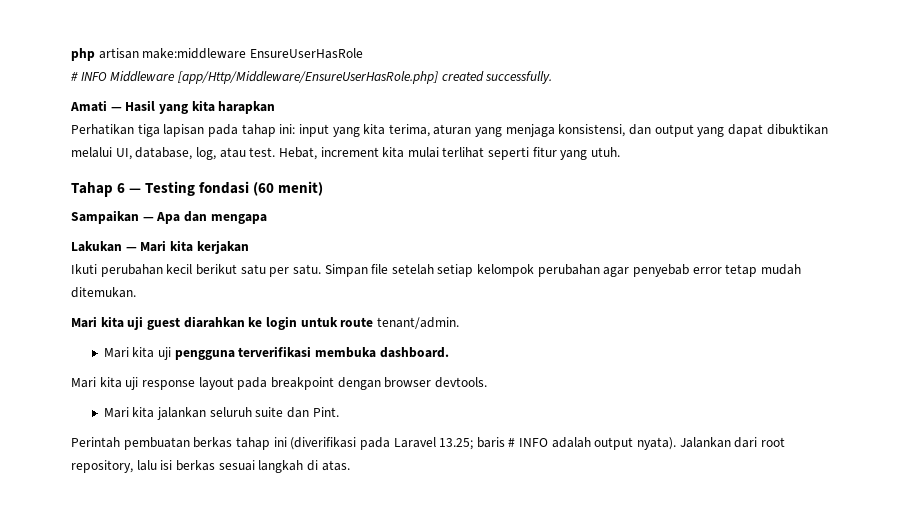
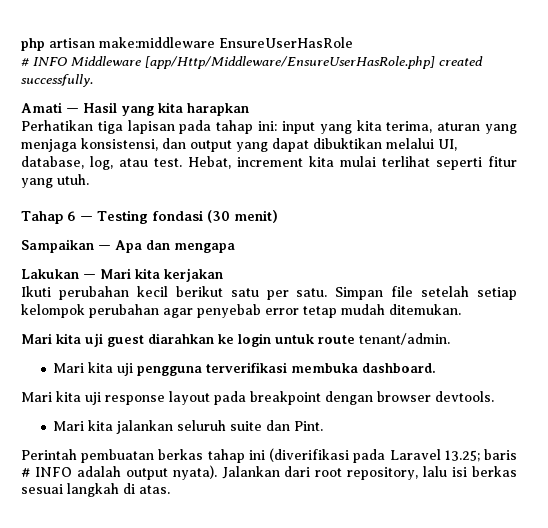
- Tahap 6 — Testing fondasi (60 menit)
+ Tahap 6 — Testing fondasi (30 menit)

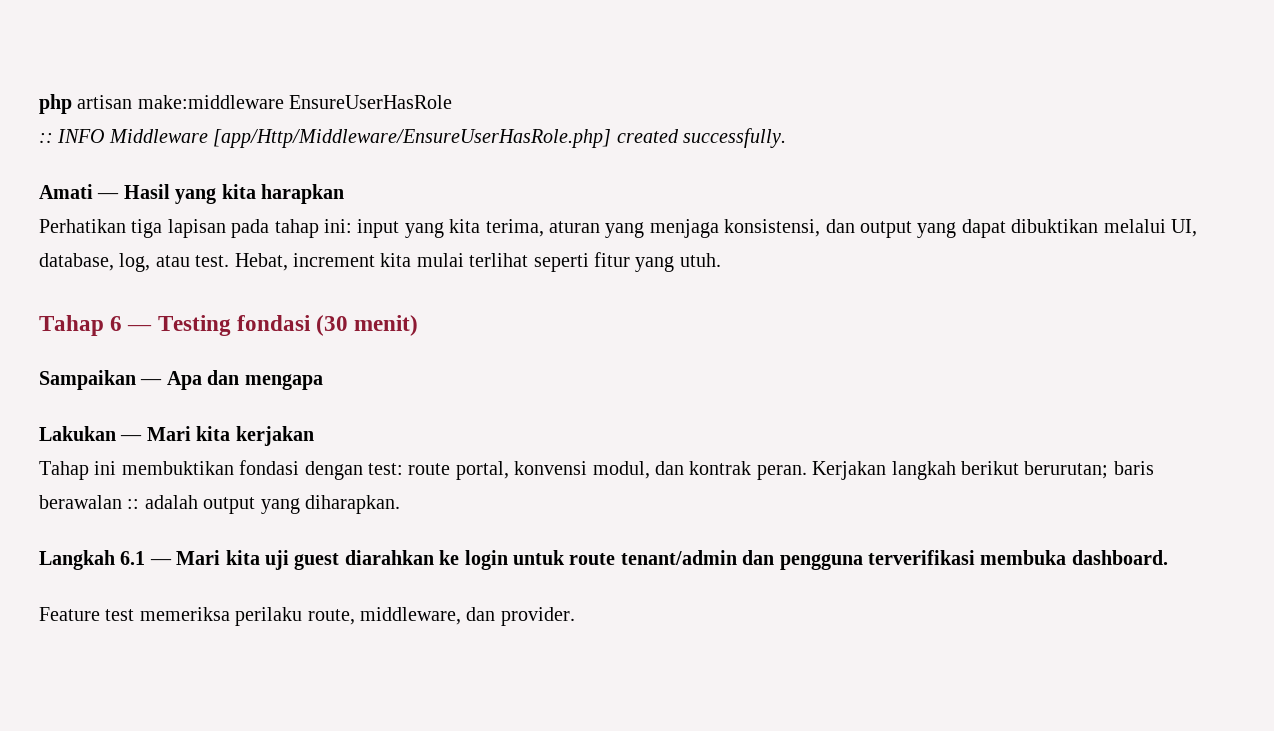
- # INFO Middleware [app/Http/Middleware/EnsureUserHasRole.php] created successfully.
+ :: INFO Middleware [app/Http/Middleware/EnsureUserHasRole.php] created successfully.
- Ikuti perubahan kecil berikut satu per satu. Simpan file setelah setiap kelompok perubahan agar penyebab error tetap mudah ditemukan.
- Mari kita uji guest diarahkan ke login untuk route tenant/admin.
- Mari kita uji pengguna terverifikasi membuka dashboard.
+ Tahap ini membuktikan fondasi dengan test: route portal, konvensi modul, dan kontrak peran. Kerjakan langkah berikut berurutan; baris berawalan :: adalah output yang diharapkan.
+ Langkah 6.1 — Mari kita uji guest diarahkan ke login untuk route tenant/admin dan pengguna terverifikasi membuka dashboard.
- Mari kita uji response layout pada breakpoint dengan browser devtools.
- Mari kita jalankan seluruh suite dan Pint.
- Perintah pembuatan berkas tahap ini (diverifikasi pada Laravel 13.25; baris # INFO adalah output nyata). Jalankan dari root repository, lalu isi berkas sesuai langkah di atas.
+ Feature test memeriksa perilaku route, middleware, dan provider.

